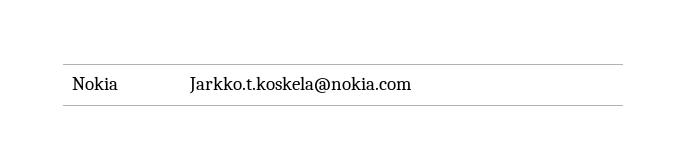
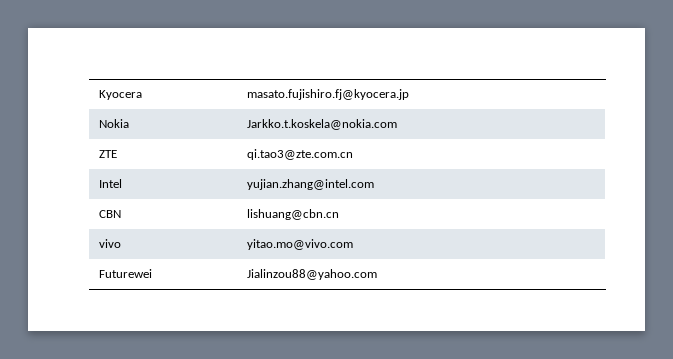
+ Kyocera | masato.fujishiro.fj@kyocera.jp
+ ZTE | qi.tao3@zte.com.cn
+ Intel | yujian.zhang@intel.com
+ CBN | lishuang@cbn.cn
+ vivo | yitao.mo@vivo.com
+ Futurewei | Jialinzou88@yahoo.com

